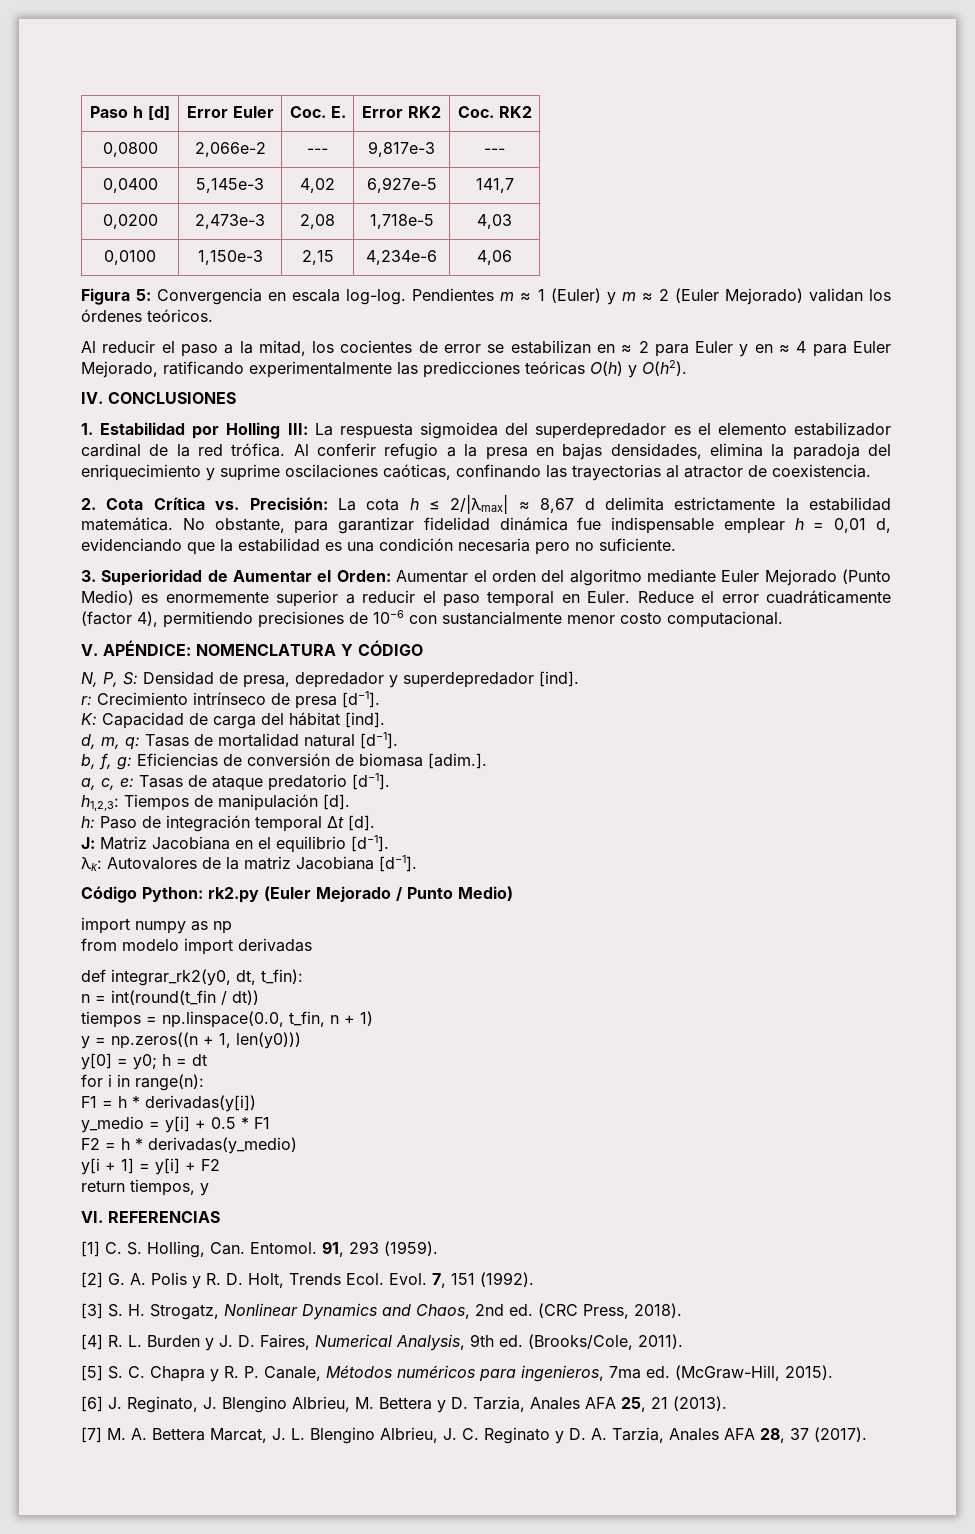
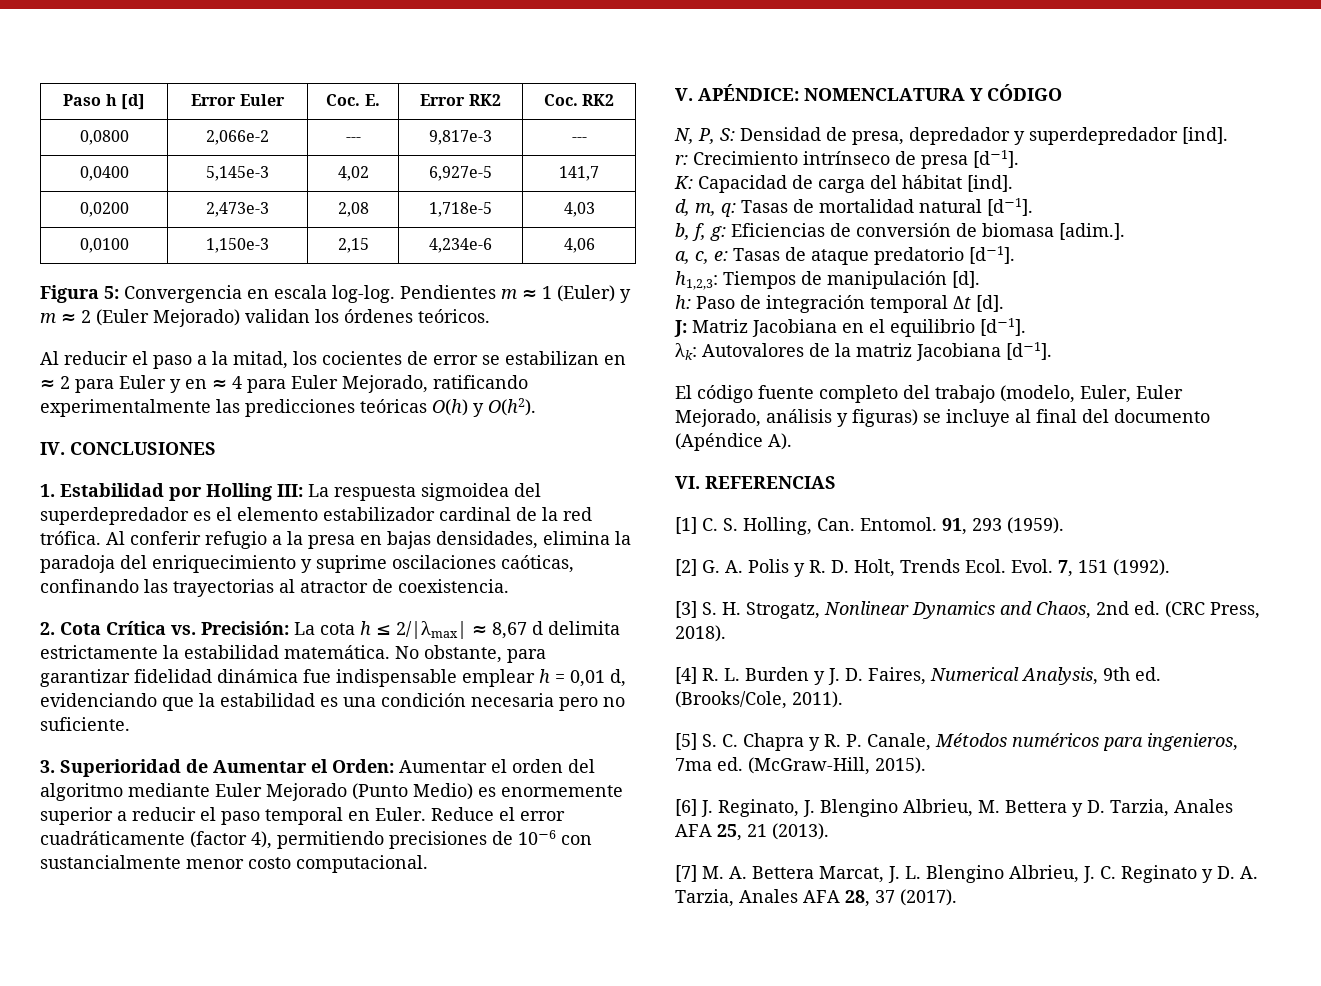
- Código Python: rk2.py (Euler Mejorado / Punto Medio)
- import numpy as np
- from modelo import derivadas
- def integrar_rk2(y0, dt, t_fin):
- n = int(round(t_fin / dt))
- tiempos = np.linspace(0.0, t_fin, n + 1)
- y = np.zeros((n + 1, len(y0)))
- y[0] = y0; h = dt
- for i in range(n):
- F1 = h * derivadas(y[i])
- y_medio = y[i] + 0.5 * F1
- F2 = h * derivadas(y_medio)
- y[i + 1] = y[i] + F2
- return tiempos, y
+ El código fuente completo del trabajo (modelo, Euler, Euler Mejorado, análisis y figuras) se incluye al final del documento (Apéndice A).

